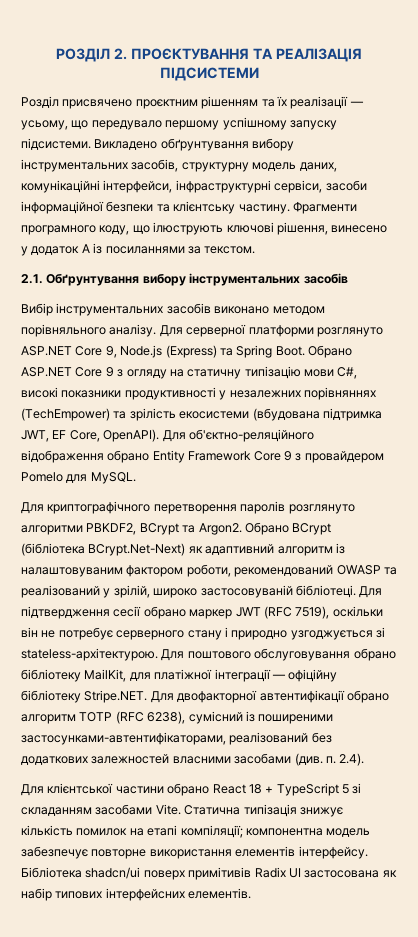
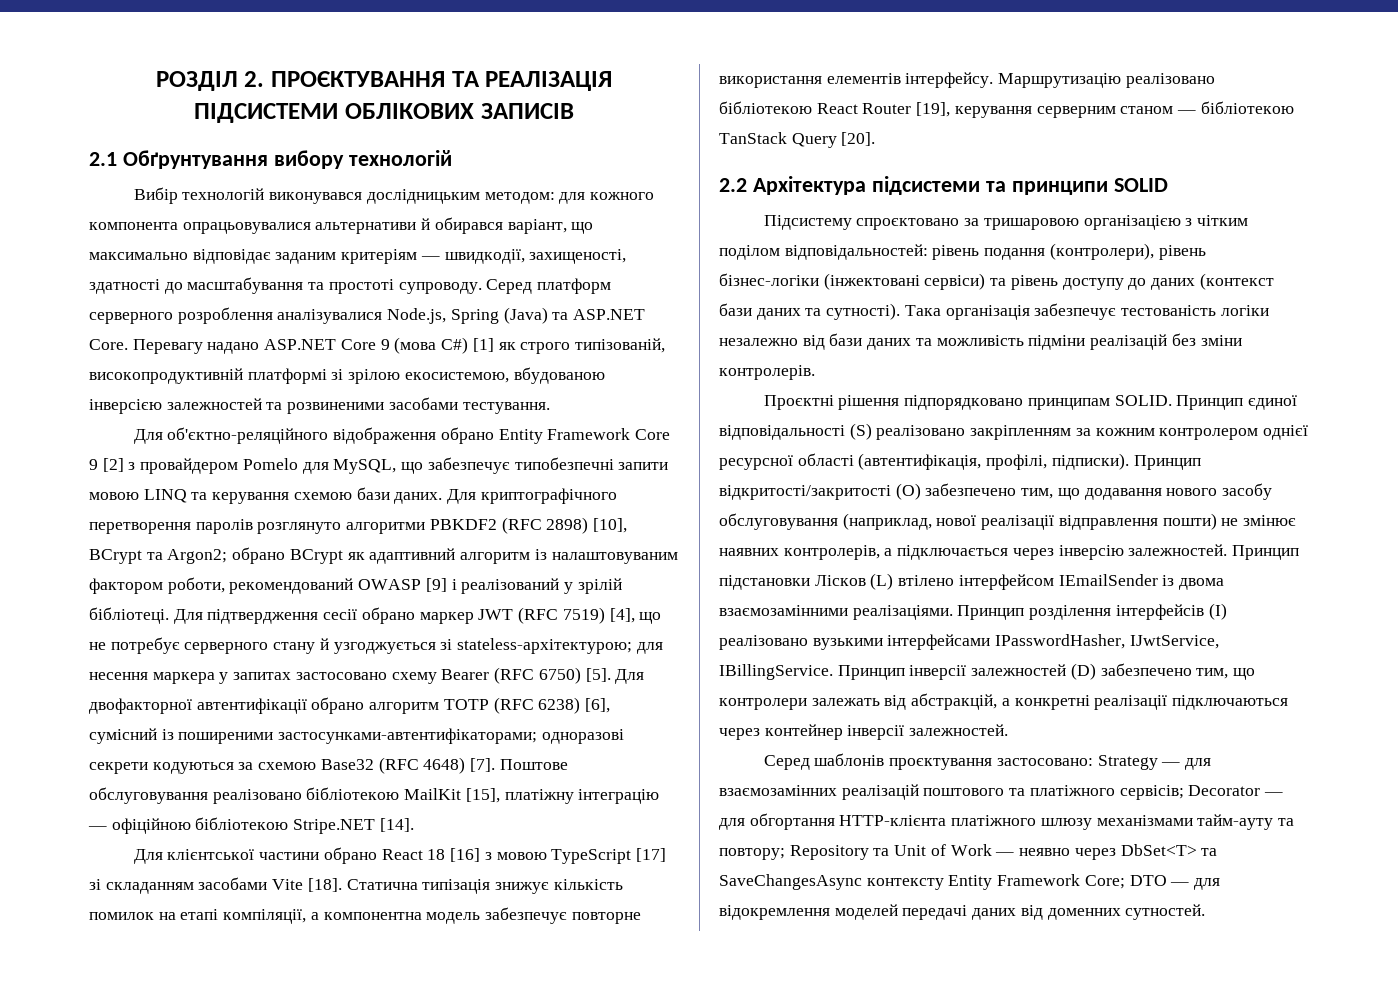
- РОЗДІЛ 2. ПРОЄКТУВАННЯ ТА РЕАЛІЗАЦІЯ ПІДСИСТЕМИ
- Розділ присвячено проєктним рішенням та їх реалізації — усьому, що передувало першому успішному запуску підсистеми. Викладено обґрунтування вибору інструментальних засобів, структурну модель даних, комунікаційні інтерфейси, інфраструктурні сервіси, засоби інформаційної безпеки та клієнтську частину. Фрагменти програмного коду, що ілюструють ключові рішення, винесено у додаток А із посиланнями за текстом.
- 2.1. Обґрунтування вибору інструментальних засобів
- Вибір інструментальних засобів виконано методом порівняльного аналізу. Для серверної платформи розглянуто ASP.NET Core 9, Node.js (Express) та Spring Boot. Обрано ASP.NET Core 9 з огляду на статичну типізацію мови C#, високі показники продуктивності у незалежних порівняннях (TechEmpower) та зрілість екосистеми (вбудована підтримка JWT, EF Core, OpenAPI). Для об'єктно-реляційного відображення обрано Entity Framework Core 9 з провайдером Pomelo для MySQL.
- Для криптографічного перетворення паролів розглянуто алгоритми PBKDF2, BCrypt та Argon2. Обрано BCrypt (бібліотека BCrypt.Net-Next) як адаптивний алгоритм із налаштовуваним фактором роботи, рекомендований OWASP та реалізований у зрілій, широко застосовуваній бібліотеці.
+ РОЗДІЛ 2. ПРОЄКТУВАННЯ ТА РЕАЛІЗАЦІЯ ПІДСИСТЕМИ ОБЛІКОВИХ ЗАПИСІВ
+ 2.1 Обґрунтування вибору технологій
+ Вибір технологій виконувався дослідницьким методом: для кожного компонента опрацьовувалися альтернативи й обирався варіант, що максимально відповідає заданим критеріям — швидкодії, захищеності, здатності до масштабування та простоті супроводу. Серед платформ серверного розроблення аналізувалися Node.js, Spring (Java) та ASP.NET Core. Перевагу надано ASP.NET Core 9 (мова C#) [1] як строго типізованій, високопродуктивній платформі зі зрілою екосистемою, вбудованою інверсією залежностей та розвиненими засобами тестування.
+ Для об'єктно-реляційного відображення обрано Entity Framework Core 9 [2] з провайдером Pomelo для MySQL, що забезпечує типобезпечні запити мовою LINQ та керування схемою бази даних. Для криптографічного перетворення паролів розглянуто алгоритми PBKDF2 (RFC 2898) [10], BCrypt та Argon2; обрано BCrypt як адаптивний алгоритм із налаштовуваним фактором роботи, рекомендований OWASP [9] і реалізований у зрілій бібліотеці.
- Для підтвердження сесії обрано маркер JWT (RFC 7519), оскільки він не потребує серверного стану і природно узгоджується зі stateless-архітектурою. Для поштового обслуговування обрано бібліотеку MailKit, для платіжної інтеграції — офіційну бібліотеку Stripe.NET. Для двофакторної автентифікації обрано алгоритм TOTP (RFC 6238), сумісний із поширеними застосунками-автентифікаторами, реалізований без додаткових залежностей власними засобами (див. п. 2.4).
+ Для підтвердження сесії обрано маркер JWT (RFC 7519) [4], що не потребує серверного стану й узгоджується зі stateless-архітектурою; для несення маркера у запитах застосовано схему Bearer (RFC 6750) [5]. Для двофакторної автентифікації обрано алгоритм TOTP (RFC 6238) [6], сумісний із поширеними застосунками-автентифікаторами; одноразові секрети кодуються за схемою Base32 (RFC 4648) [7]. Поштове обслуговування реалізовано бібліотекою MailKit [15], платіжну інтеграцію — офіційною бібліотекою Stripe.NET [14].
- Для клієнтської частини обрано React 18 + TypeScript 5 зі складанням засобами Vite.
+ Для клієнтської частини обрано React 18 [16] з мовою TypeScript [17] зі складанням засобами Vite [18].
- Статична типізація знижує кількість помилок на етапі компіляції; компонентна модель забезпечує повторне використання елементів інтерфейсу.
+ Статична типізація знижує кількість помилок на етапі компіляції, а компонентна модель забезпечує повторне використання елементів інтерфейсу.
- Бібліотека shadcn/ui поверх примітивів Radix UI застосована як набір типових інтерфейсних елементів.
+ Маршрутизацію реалізовано бібліотекою React Router [19], керування серверним станом — бібліотекою TanStack Query [20].
+ 2.2 Архітектура підсистеми та принципи SOLID
+ Підсистему спроєктовано за тришаровою організацією з чітким поділом відповідальностей: рівень подання (контролери), рівень бізнес-логіки (інжектовані сервіси) та рівень доступу до даних (контекст бази даних та сутності). Така організація забезпечує тестованість логіки незалежно від бази даних та можливість підміни реалізацій без зміни контролерів.
+ Проєктні рішення підпорядковано принципам SOLID. Принцип єдиної відповідальності (S) реалізовано закріпленням за кожним контролером однієї ресурсної області (автентифікація, профілі, підписки). Принцип відкритості/закритості (O) забезпечено тим, що додавання нового засобу обслуговування (наприклад, нової реалізації відправлення пошти) не змінює наявних контролерів, а підключається через інверсію залежностей. Принцип підстановки Лісков (L) втілено інтерфейсом IEmailSender із двома взаємозамінними реалізаціями. Принцип розділення інтерфейсів (I) реалізовано вузькими інтерфейсами IPasswordHasher, IJwtService, IBillingService. Принцип інверсії залежностей (D) забезпечено тим, що контролери залежать від абстракцій, а конкретні реалізації підключаються через контейнер інверсії залежностей.
+ Серед шаблонів проєктування застосовано: Strategy — для взаємозамінних реалізацій поштового та платіжного сервісів; Decorator — для обгортання HTTP-клієнта платіжного шлюзу механізмами тайм-ауту та повтору; Repository та Unit of Work — неявно через DbSet<T> та SaveChangesAsync контексту Entity Framework Core; DTO — для відокремлення моделей передачі даних від доменних сутностей.

